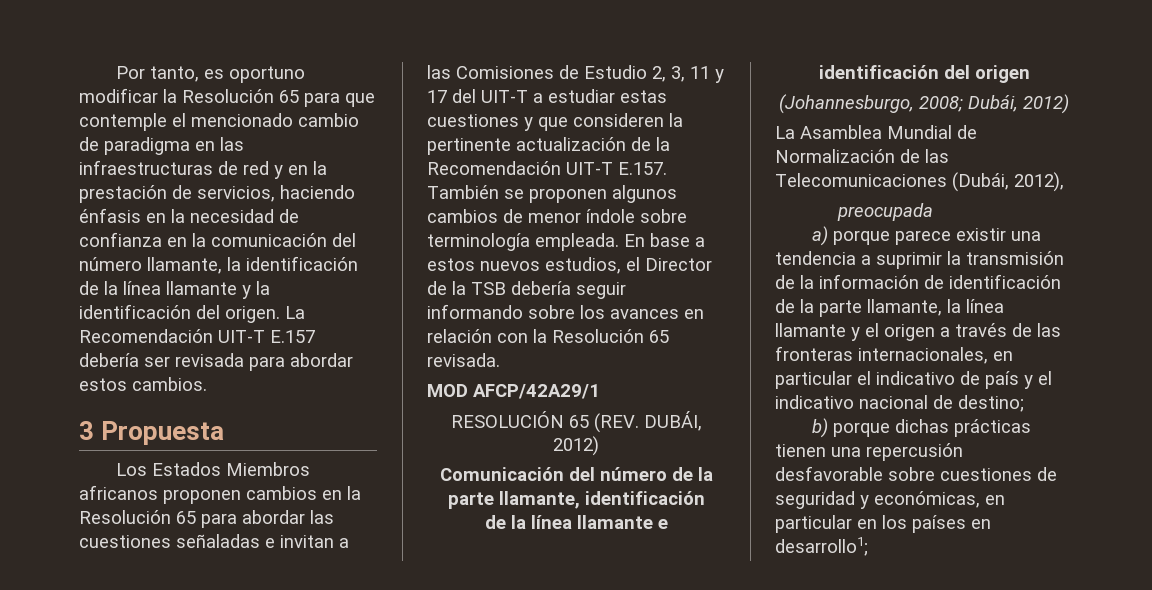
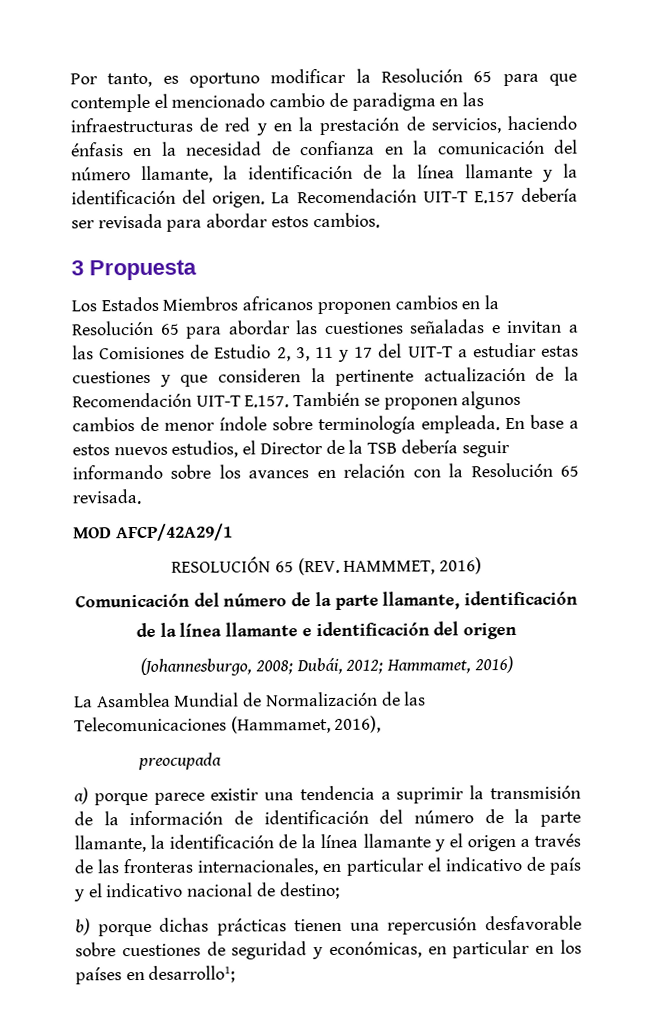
- RESOLUCIÓN 65 (REV. DUBÁI, 2012)
+ RESOLUCIÓN 65 (REV. HAMMMET, 2016)
- (Johannesburgo, 2008; Dubái, 2012)
+ (Johannesburgo, 2008; Dubái, 2012; Hammamet, 2016)
- La Asamblea Mundial de Normalización de las Telecomunicaciones (Dubái, 2012),
+ La Asamblea Mundial de Normalización de las Telecomunicaciones (Hammamet, 2016),
- a) porque parece existir una tendencia a suprimir la transmisión de la información de identificación de la parte llamante, la línea llamante y el origen a través de las fronteras internacionales, en particular el indicativo de país y el indicativo nacional de destino;
+ a) porque parece existir una tendencia a suprimir la transmisión de la información de identificación del número de la parte llamante, la identificación de la línea llamante y el origen a través de las fronteras internacionales, en particular el indicativo de país y el indicativo nacional de destino;

